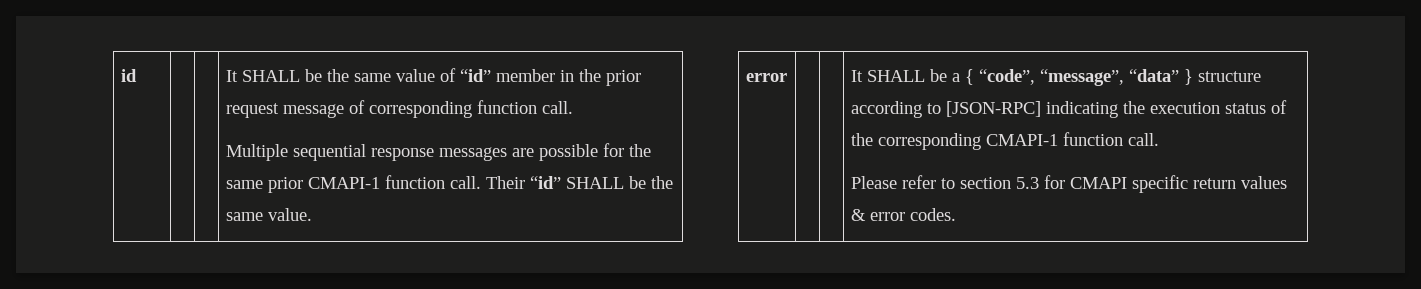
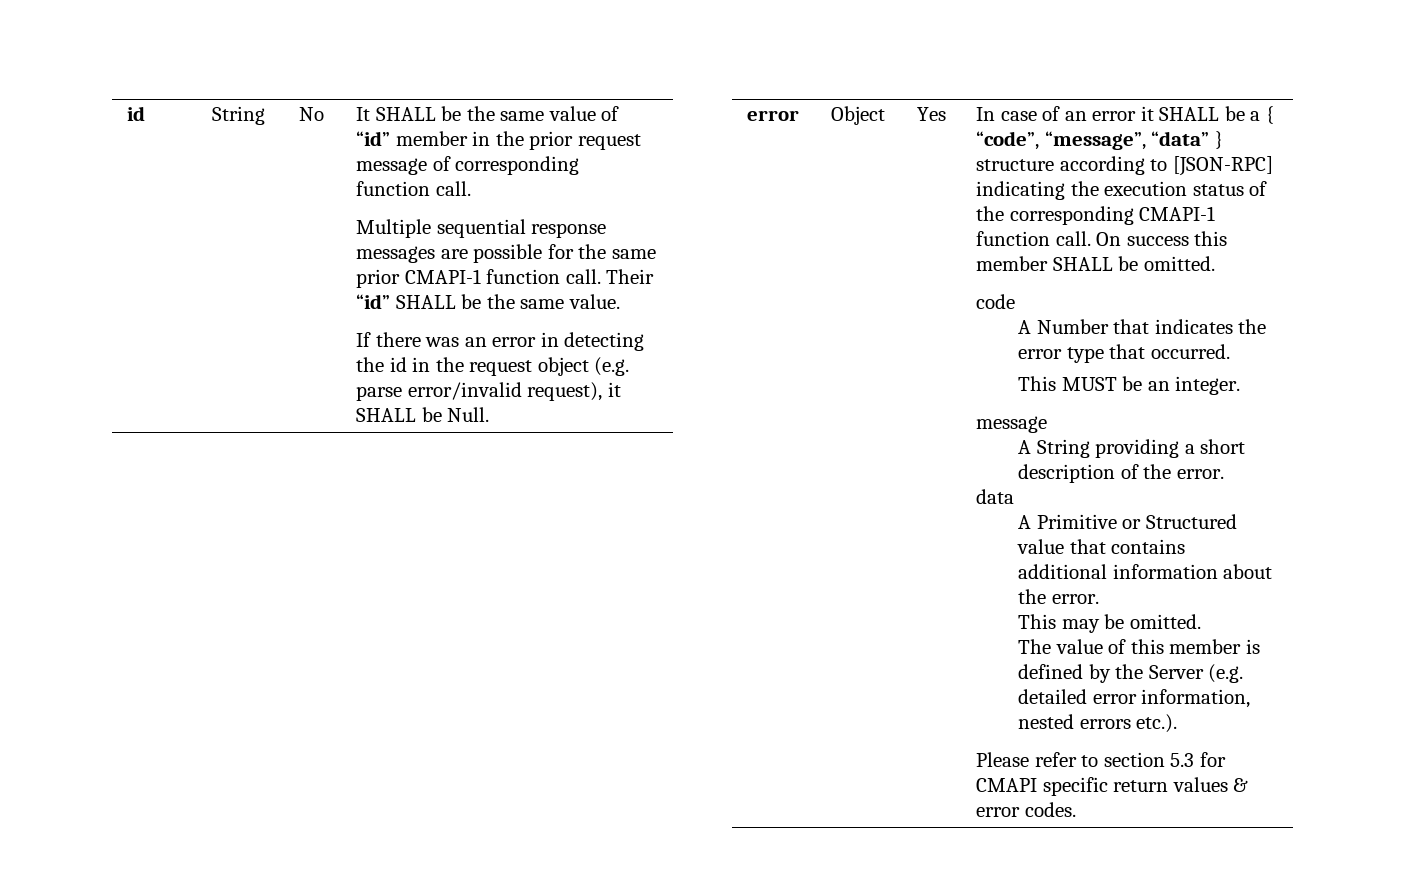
+ String | No
- error | | | It SHALL be a { “code”, “message”, “data” } structure according to [JSON-RPC] indicating the execution status of the corresponding CMAPI-1 function call.
+ If there was an error in detecting the id in the request object (e.g. parse error/invalid request), it SHALL be Null.
+ error | Object | Yes | In case of an error it SHALL be a { “code”, “message”, “data” } structure according to [JSON-RPC] indicating the execution status of the corresponding CMAPI-1 function call. On success this member SHALL be omitted.
+ code
+ A Number that indicates the error type that occurred.
+ This MUST be an integer.
+ message
+ A String providing a short description of the error.
+ data
+ A Primitive or Structured value that contains additional information about the error.
+ This may be omitted.
+ The value of this member is defined by the Server (e.g. detailed error information, nested errors etc.).

